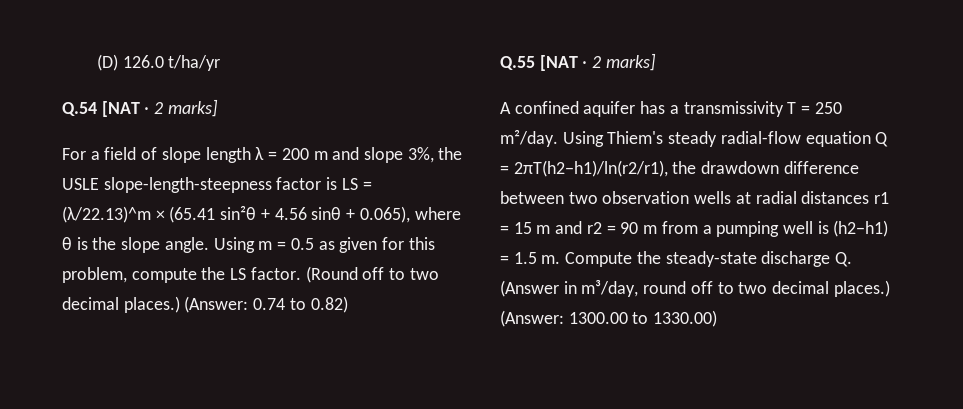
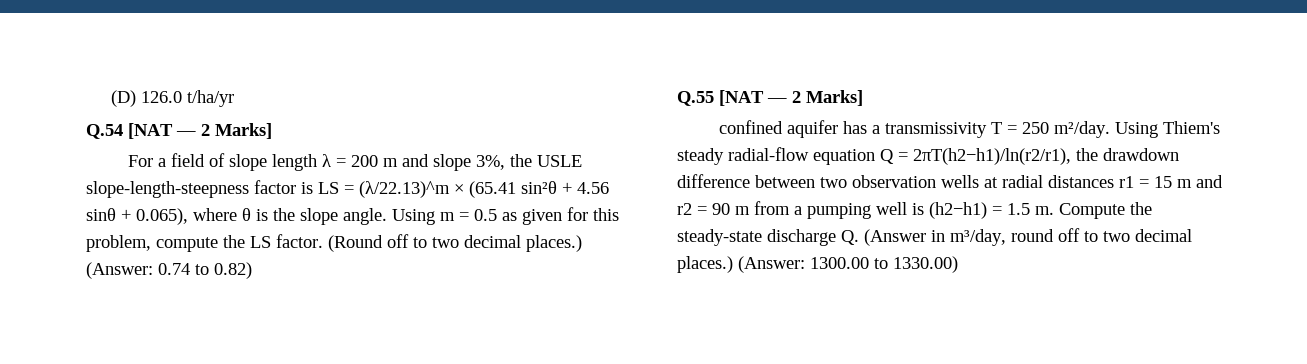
- Q.54 [NAT · 2 marks]
+ Q.54 [NAT — 2 Marks]
- Q.55 [NAT · 2 marks]
- A confined aquifer has a transmissivity T = 250 m²/day.
+ Q.55 [NAT — 2 Marks]
+ confined aquifer has a transmissivity T = 250 m²/day.

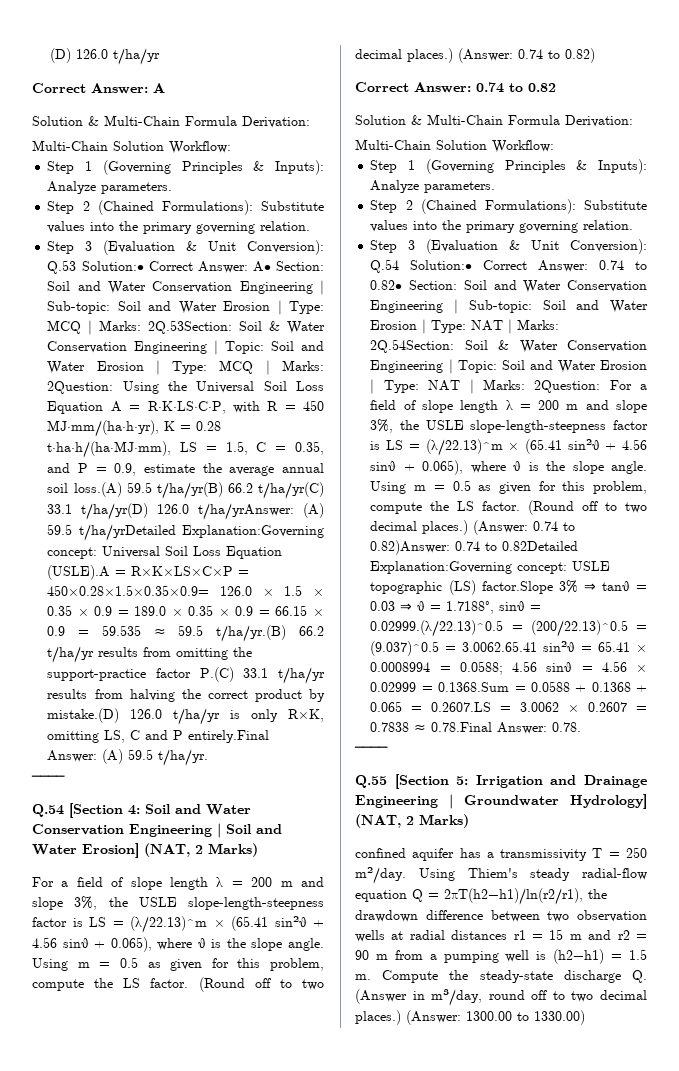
- Q.54 [NAT — 2 Marks]
+ Correct Answer: A
+ Solution & Multi-Chain Formula Derivation:
+ Multi-Chain Solution Workflow:
+ Step 1 (Governing Principles & Inputs): Analyze parameters.
+ Step 2 (Chained Formulations): Substitute values into the primary governing relation.
+ Step 3 (Evaluation & Unit Conversion): Q.53 Solution:• Correct Answer: A• Section: Soil and Water Conservation Engineering | Sub-topic: Soil and Water Erosion | Type: MCQ | Marks: 2Q.53Section: Soil & Water Conservation Engineering | Topic: Soil and Water Erosion | Type: MCQ | Marks: 2Question: Using the Universal Soil Loss Equation A = R·K·LS·C·P, with R = 450 MJ·mm/(ha·h·yr), K = 0.28 t·ha·h/(ha·MJ·mm), LS = 1.5, C = 0.35, and P = 0.9, estimate the average annual soil loss.(A) 59.5 t/ha/yr(B) 66.2 t/ha/yr(C) 33.1 t/ha/yr(D) 126.0 t/ha/yrAnswer: (A) 59.5 t/ha/yrDetailed Explanation:Governing concept: Universal Soil Loss Equation (USLE).A = R×K×LS×C×P = 450×0.28×1.5×0.35×0.9= 126.0 × 1.5 × 0.35 × 0.9 = 189.0 × 0.35 × 0.9 = 66.15 × 0.9 = 59.535 ≈ 59.5 t/ha/yr.(B) 66.2 t/ha/yr results from omitting the support-practice factor P.(C) 33.1 t/ha/yr results from halving the correct product by mistake.(D) 126.0 t/ha/yr is only R×K, omitting LS, C and P entirely.Final Answer: (A) 59.5 t/ha/yr.
+ ────
+ Q.54 [Section 4: Soil and Water Conservation Engineering | Soil and Water Erosion] (NAT, 2 Marks)
- Q.55 [NAT — 2 Marks]
+ Correct Answer: 0.74 to 0.82
+ Solution & Multi-Chain Formula Derivation:
+ Multi-Chain Solution Workflow:
+ Step 1 (Governing Principles & Inputs): Analyze parameters.
+ Step 2 (Chained Formulations): Substitute values into the primary governing relation.
+ Step 3 (Evaluation & Unit Conversion): Q.54 Solution:• Correct Answer: 0.74 to 0.82• Section: Soil and Water Conservation Engineering | Sub-topic: Soil and Water Erosion | Type: NAT | Marks: 2Q.54Section: Soil & Water Conservation Engineering | Topic: Soil and Water Erosion | Type: NAT | Marks: 2Question: For a field of slope length λ = 200 m and slope 3%, the USLE slope-length-steepness factor is LS = (λ/22.13)^m × (65.41 sin²θ + 4.56 sinθ + 0.065), where θ is the slope angle. Using m = 0.5 as given for this problem, compute the LS factor. (Round off to two decimal places.) (Answer: 0.74 to 0.82)Answer: 0.74 to 0.82Detailed Explanation:Governing concept: USLE topographic (LS) factor.Slope 3% ⇒ tanθ = 0.03 ⇒ θ = 1.7188°, sinθ = 0.02999.(λ/22.13)^0.5 = (200/22.13)^0.5 = (9.037)^0.5 = 3.0062.65.41 sin²θ = 65.41 × 0.0008994 = 0.0588; 4.56 sinθ = 4.56 × 0.02999 = 0.1368.Sum = 0.0588 + 0.1368 + 0.065 = 0.2607.LS = 3.0062 × 0.2607 = 0.7838 ≈ 0.78.Final Answer: 0.78.
+ ────
+ Q.55 [Section 5: Irrigation and Drainage Engineering | Groundwater Hydrology] (NAT, 2 Marks)

